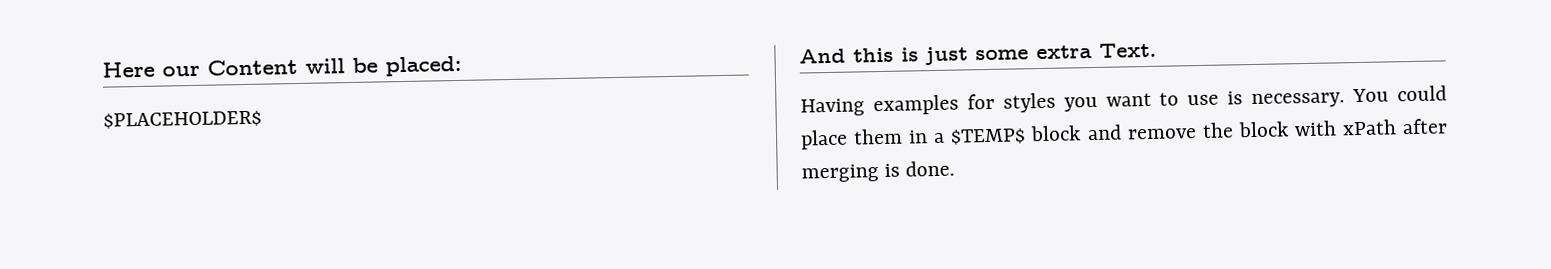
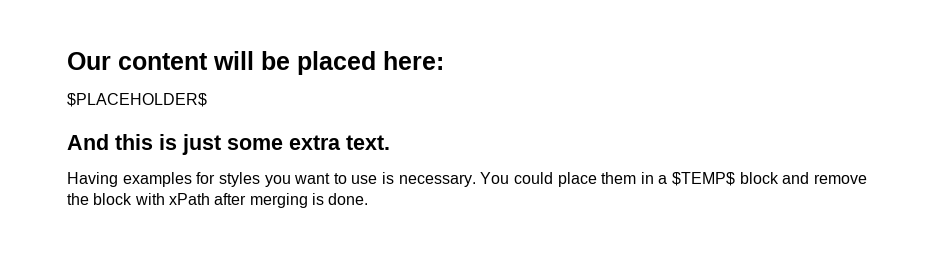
- Here our Content will be placed:
+ Our content will be placed here:
- And this is just some extra Text.
+ And this is just some extra text.

